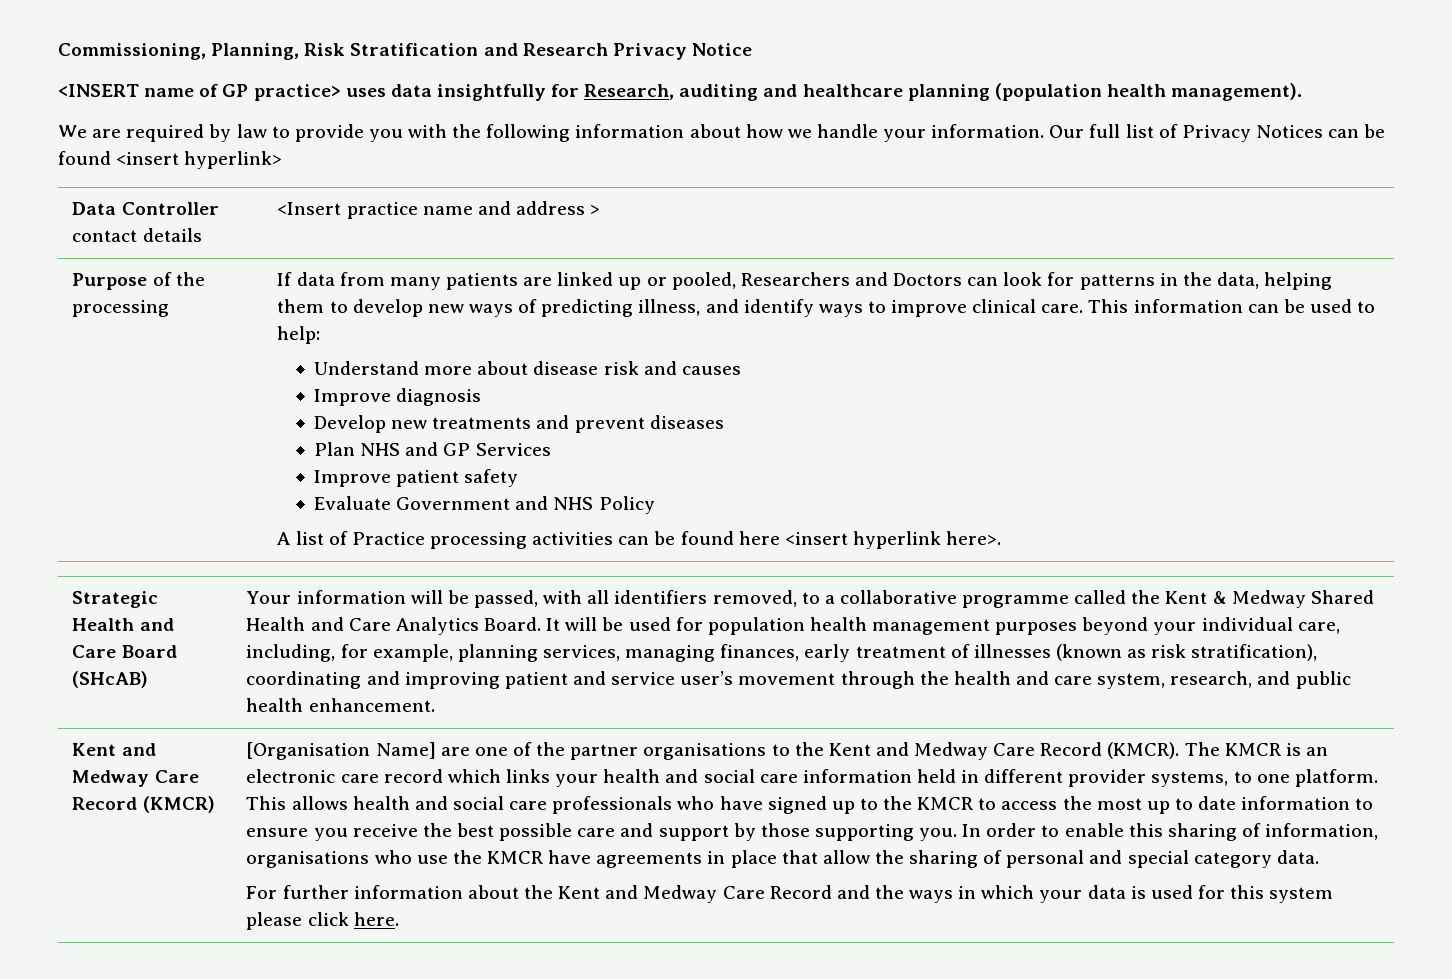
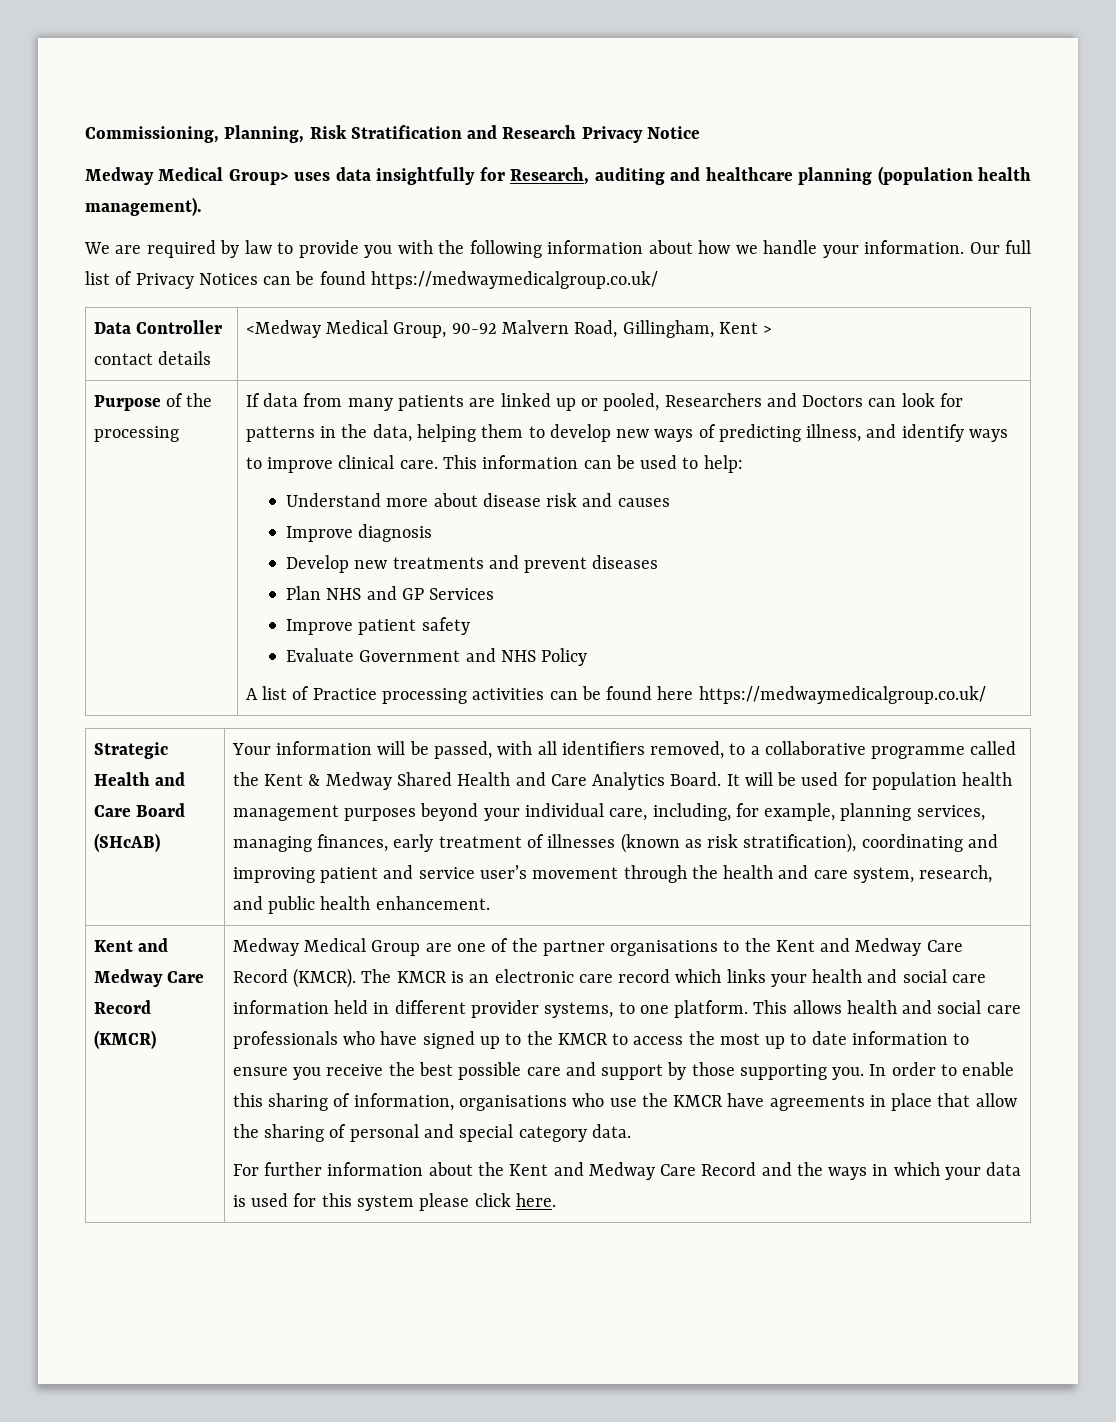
- <INSERT name of GP practice> uses data insightfully for Research, auditing and healthcare planning (population health management).
+ Medway Medical Group> uses data insightfully for Research, auditing and healthcare planning (population health management).
- Our full list of Privacy Notices can be found <insert hyperlink>
+ Our full list of Privacy Notices can be found https://medwaymedicalgroup.co.uk/
- Data Controller contact details | <Insert practice name and address >
+ Data Controller contact details | <Medway Medical Group, 90-92 Malvern Road, Gillingham, Kent >
- A list of Practice processing activities can be found here <insert hyperlink here>.
+ A list of Practice processing activities can be found here https://medwaymedicalgroup.co.uk/
- [Organisation Name] are one of the partner organisations to the Kent and Medway Care Record (KMCR).
+ Medway Medical Group are one of the partner organisations to the Kent and Medway Care Record (KMCR).

